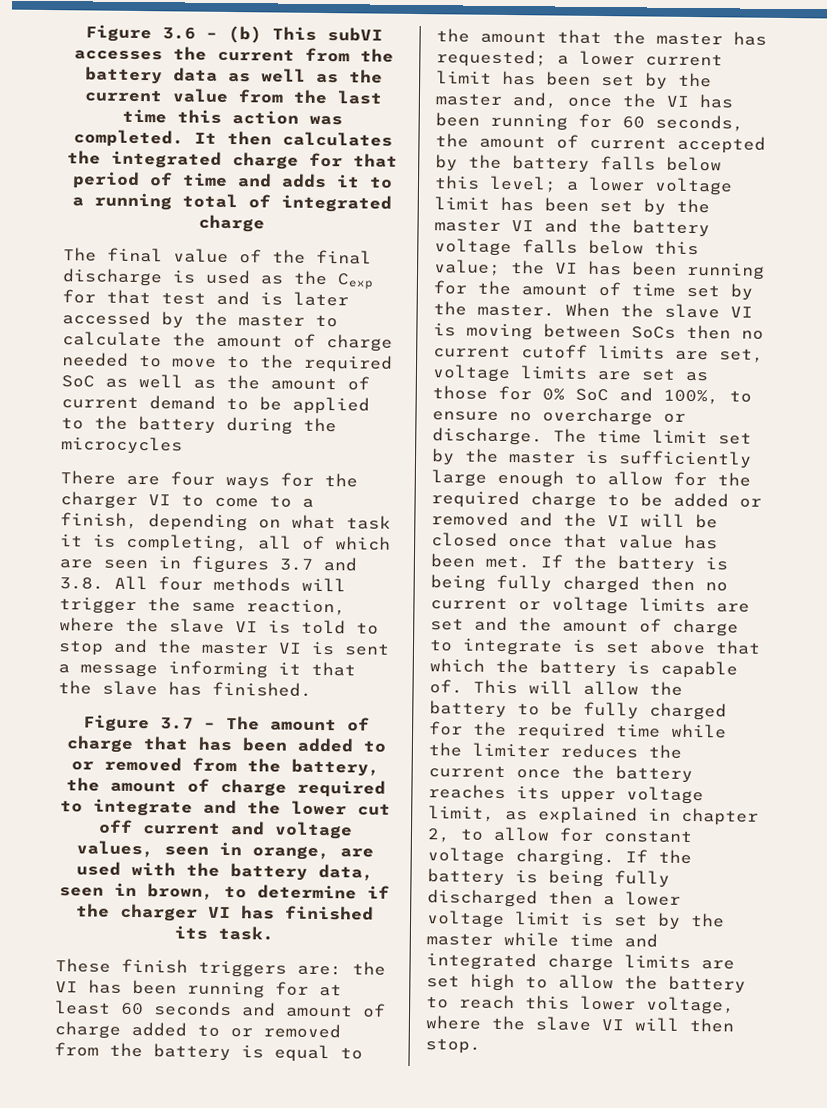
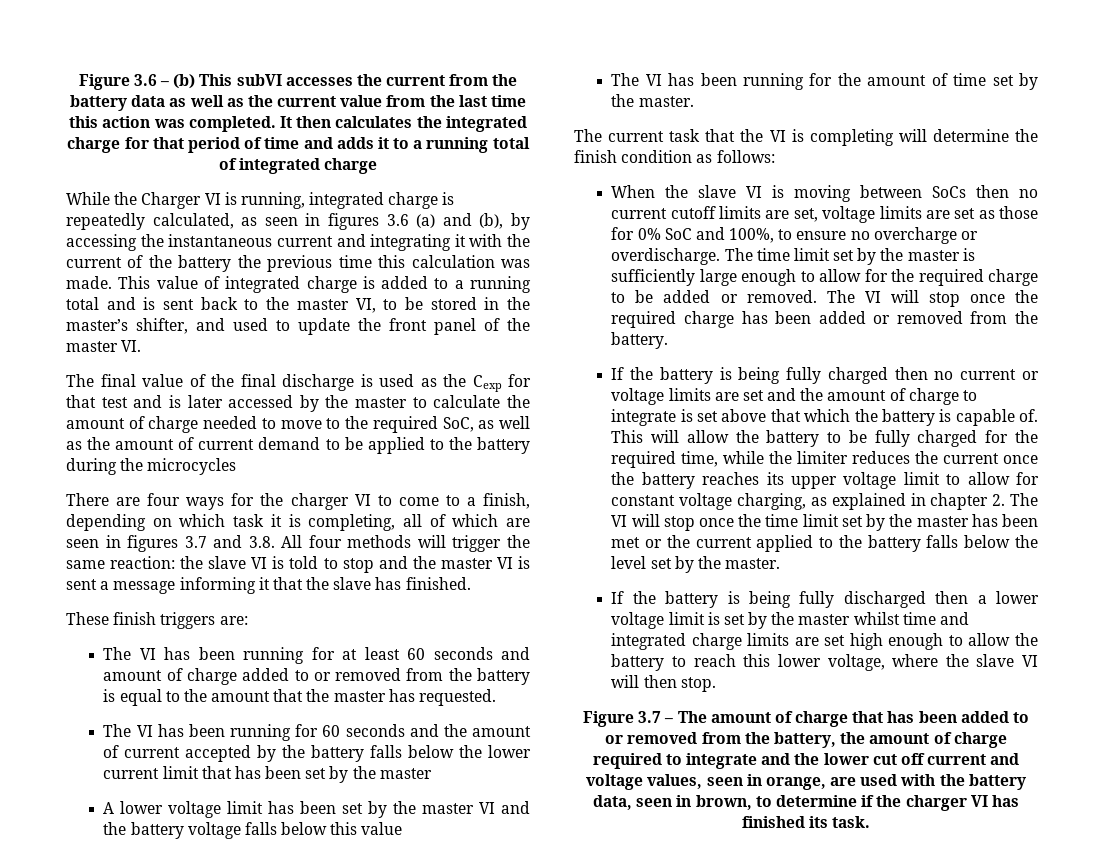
+ While the Charger VI is running, integrated charge is repeatedly calculated, as seen in figures 3.6 (a) and (b), by accessing the instantaneous current and integrating it with the current of the battery the previous time this calculation was made. This value of integrated charge is added to a running total and is sent back to the master VI, to be stored in the master’s shifter, and used to update the front panel of the master VI.
- The final value of the final discharge is used as the Cexp for that test and is later accessed by the master to calculate the amount of charge needed to move to the required SoC as well as the amount of current demand to be applied to the battery during the microcycles
+ The final value of the final discharge is used as the Cexp for that test and is later accessed by the master to calculate the amount of charge needed to move to the required SoC, as well as the amount of current demand to be applied to the battery during the microcycles
- There are four ways for the charger VI to come to a finish, depending on what task it is completing, all of which are seen in figures 3.7 and 3.8. All four methods will trigger the same reaction, where the slave VI is told to stop and the master VI is sent a message informing it that the slave has finished.
+ There are four ways for the charger VI to come to a finish, depending on which task it is completing, all of which are seen in figures 3.7 and 3.8. All four methods will trigger the same reaction: the slave VI is told to stop and the master VI is sent a message informing it that the slave has finished.
+ These finish triggers are:
+ The VI has been running for at least 60 seconds and amount of charge added to or removed from the battery is equal to the amount that the master has requested.
+ The VI has been running for 60 seconds and the amount of current accepted by the battery falls below the lower current limit that has been set by the master
+ A lower voltage limit has been set by the master VI and the battery voltage falls below this value
+ The VI has been running for the amount of time set by the master.
+ The current task that the VI is completing will determine the finish condition as follows:
+ When the slave VI is moving between SoCs then no current cutoff limits are set, voltage limits are set as those for 0% SoC and 100%, to ensure no overcharge or overdischarge. The time limit set by the master is sufficiently large enough to allow for the required charge to be added or removed. The VI will stop once the required charge has been added or removed from the battery.
+ If the battery is being fully charged then no current or voltage limits are set and the amount of charge to integrate is set above that which the battery is capable of. This will allow the battery to be fully charged for the required time, while the limiter reduces the current once the battery reaches its upper voltage limit to allow for constant voltage charging, as explained in chapter 2. The VI will stop once the time limit set by the master has been met or the current applied to the battery falls below the level set by the master.
+ If the battery is being fully discharged then a lower voltage limit is set by the master whilst time and integrated charge limits are set high enough to allow the battery to reach this lower voltage, where the slave VI will then stop.
- These finish triggers are: the VI has been running for at least 60 seconds and amount of charge added to or removed from the battery is equal to the amount that the master has requested; a lower current limit has been set by the master and, once the VI has been running for 60 seconds, the amount of current accepted by the battery falls below this level; a lower voltage limit has been set by the master VI and the battery voltage falls below this value; the VI has been running for the amount of time set by the master. When the slave VI is moving between SoCs then no current cutoff limits are set, voltage limits are set as those for 0% SoC and 100%, to ensure no overcharge or discharge. The time limit set by the master is sufficiently large enough to allow for the required charge to be added or removed and the VI will be closed once that value has been met. If the battery is being fully charged then no current or voltage limits are set and the amount of charge to integrate is set above that which the battery is capable of. This will allow the battery to be fully charged for the required time while the limiter reduces the current once the battery reaches its upper voltage limit, as explained in chapter 2, to allow for constant voltage charging. If the battery is being fully discharged then a lower voltage limit is set by the master while time and integrated charge limits are set high to allow the battery to reach this lower voltage, where the slave VI will then stop.

